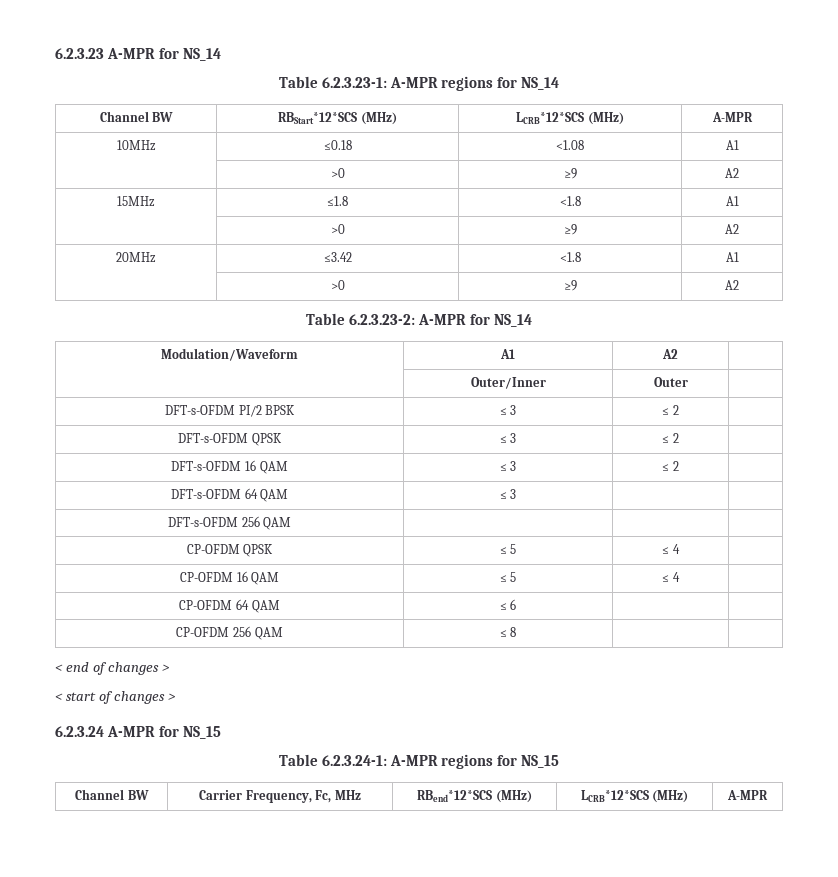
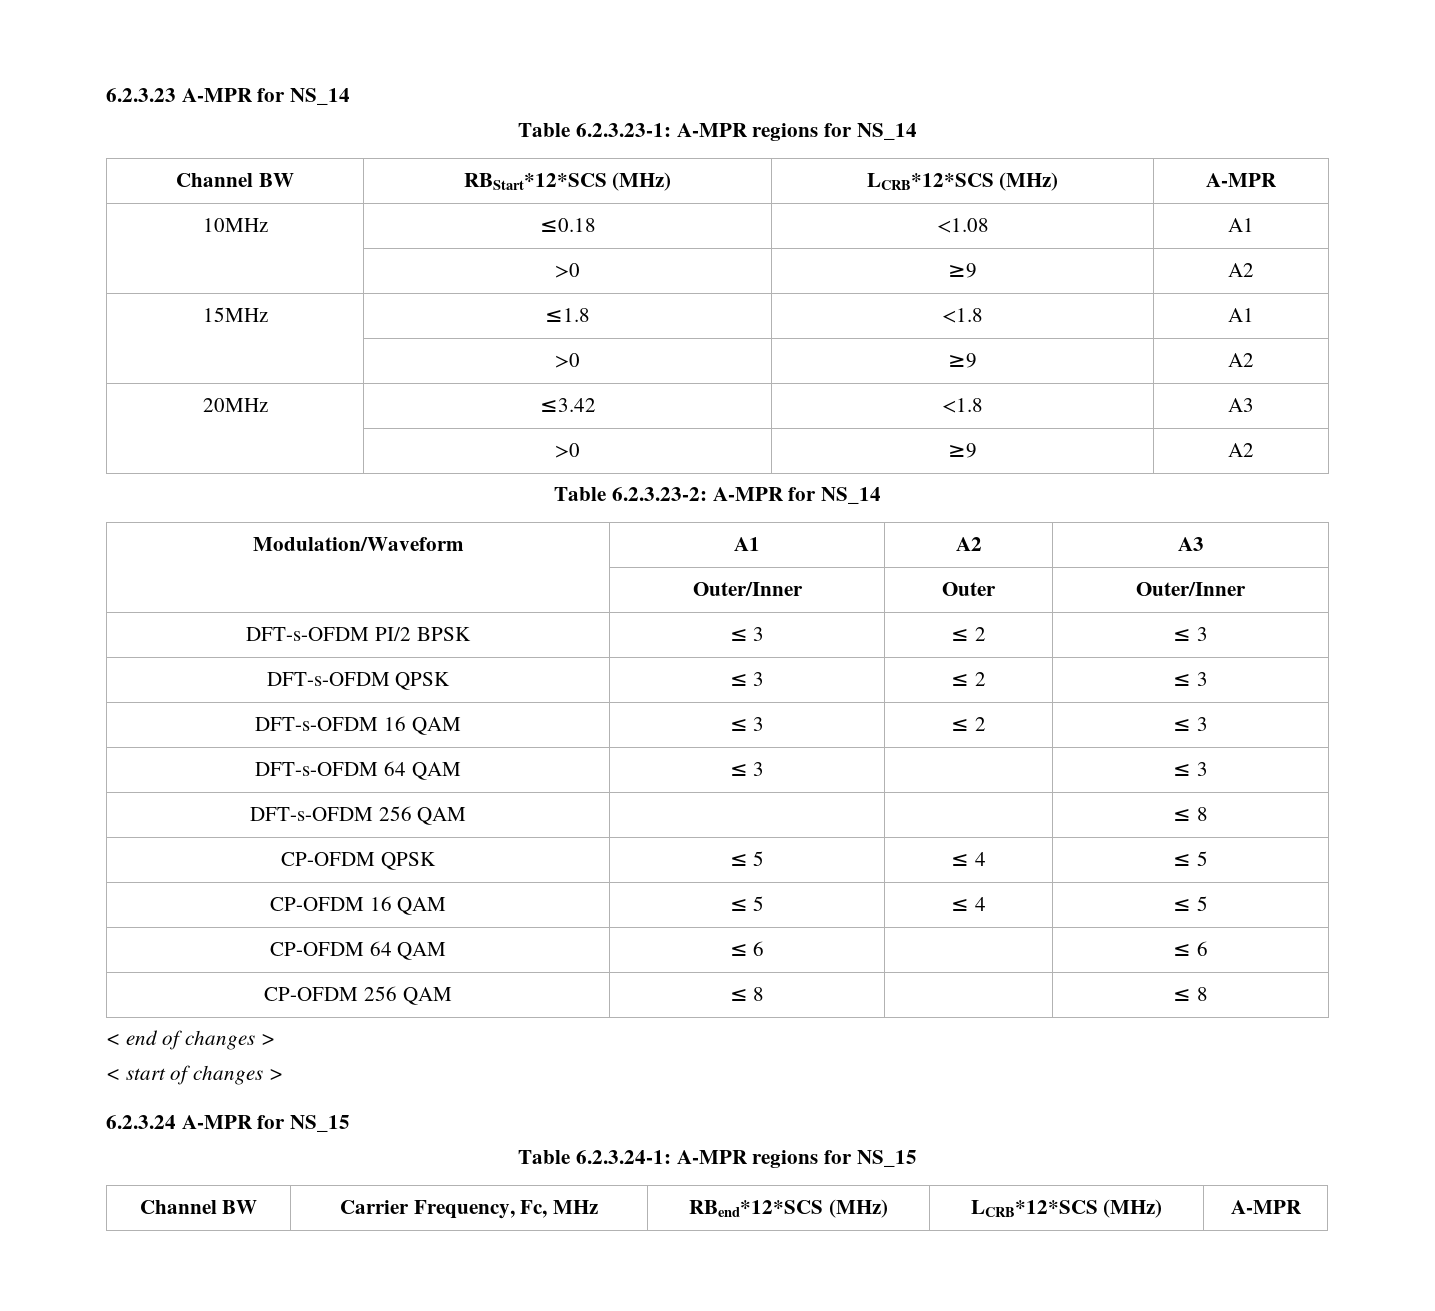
- 20MHz | ≤3.42 | <1.8 | A1
+ 20MHz | ≤3.42 | <1.8 | A3
- Modulation/Waveform | A1 | A2 |
+ Modulation/Waveform | A1 | A2 | A3
- | Outer/Inner | Outer |
+ | Outer/Inner | Outer | Outer/Inner
- DFT-s-OFDM PI/2 BPSK | ≤ 3 | ≤ 2 |
+ DFT-s-OFDM PI/2 BPSK | ≤ 3 | ≤ 2 | ≤ 3
- DFT-s-OFDM QPSK | ≤ 3 | ≤ 2 |
+ DFT-s-OFDM QPSK | ≤ 3 | ≤ 2 | ≤ 3
- DFT-s-OFDM 16 QAM | ≤ 3 | ≤ 2 |
+ DFT-s-OFDM 16 QAM | ≤ 3 | ≤ 2 | ≤ 3
- DFT-s-OFDM 64 QAM | ≤ 3 | |
+ DFT-s-OFDM 64 QAM | ≤ 3 | | ≤ 3
- DFT-s-OFDM 256 QAM | | |
+ DFT-s-OFDM 256 QAM | | | ≤ 8
- CP-OFDM QPSK | ≤ 5 | ≤ 4 |
+ CP-OFDM QPSK | ≤ 5 | ≤ 4 | ≤ 5
- CP-OFDM 16 QAM | ≤ 5 | ≤ 4 |
+ CP-OFDM 16 QAM | ≤ 5 | ≤ 4 | ≤ 5
- CP-OFDM 64 QAM | ≤ 6 | |
+ CP-OFDM 64 QAM | ≤ 6 | | ≤ 6
- CP-OFDM 256 QAM | ≤ 8 | |
+ CP-OFDM 256 QAM | ≤ 8 | | ≤ 8

